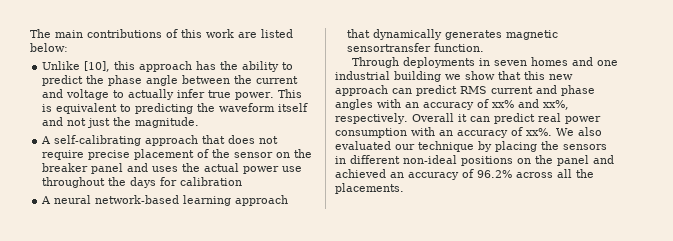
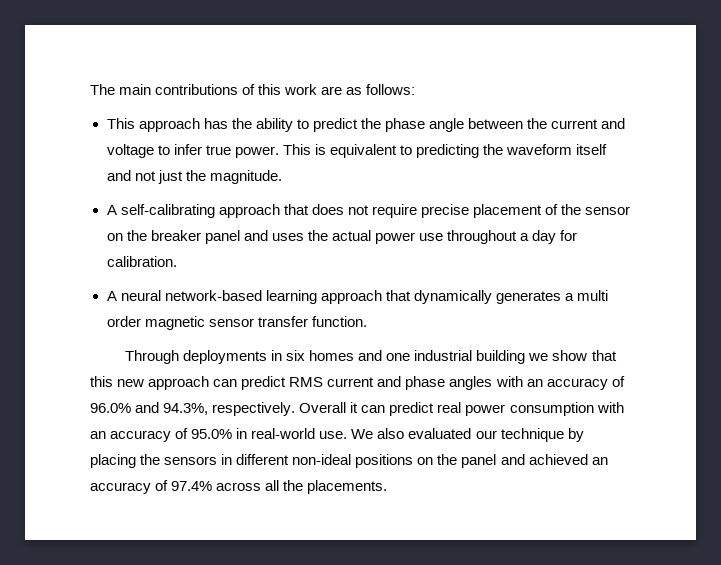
- The main contributions of this work are listed below:
- Unlike [10], this approach has the ability to predict the phase angle between the current and voltage to actually infer true power.
+ The main contributions of this work are as follows:
+ This approach has the ability to predict the phase angle between the current and voltage to infer true power.
- A self-calibrating approach that does not require precise placement of the sensor on the breaker panel and uses the actual power use throughout the days for calibration
+ A self-calibrating approach that does not require precise placement of the sensor on the breaker panel and uses the actual power use throughout a day for calibration.
- A neural network-based learning approach that dynamically generates magnetic sensortransfer function.
+ A neural network-based learning approach that dynamically generates a multi order magnetic sensor transfer function.
- Through deployments in seven homes and one industrial building we show that this new approach can predict RMS current and phase angles with an accuracy of xx% and xx%, respectively.
+ Through deployments in six homes and one industrial building we show that this new approach can predict RMS current and phase angles with an accuracy of 96.0% and 94.3%, respectively.
- Overall it can predict real power consumption with an accuracy of xx%.
+ Overall it can predict real power consumption with an accuracy of 95.0% in real-world use.
- We also evaluated our technique by placing the sensors in different non-ideal positions on the panel and achieved an accuracy of 96.2% across all the placements.
+ We also evaluated our technique by placing the sensors in different non-ideal positions on the panel and achieved an accuracy of 97.4% across all the placements.

